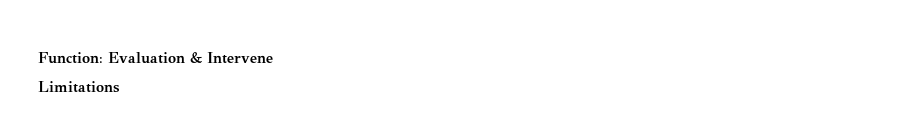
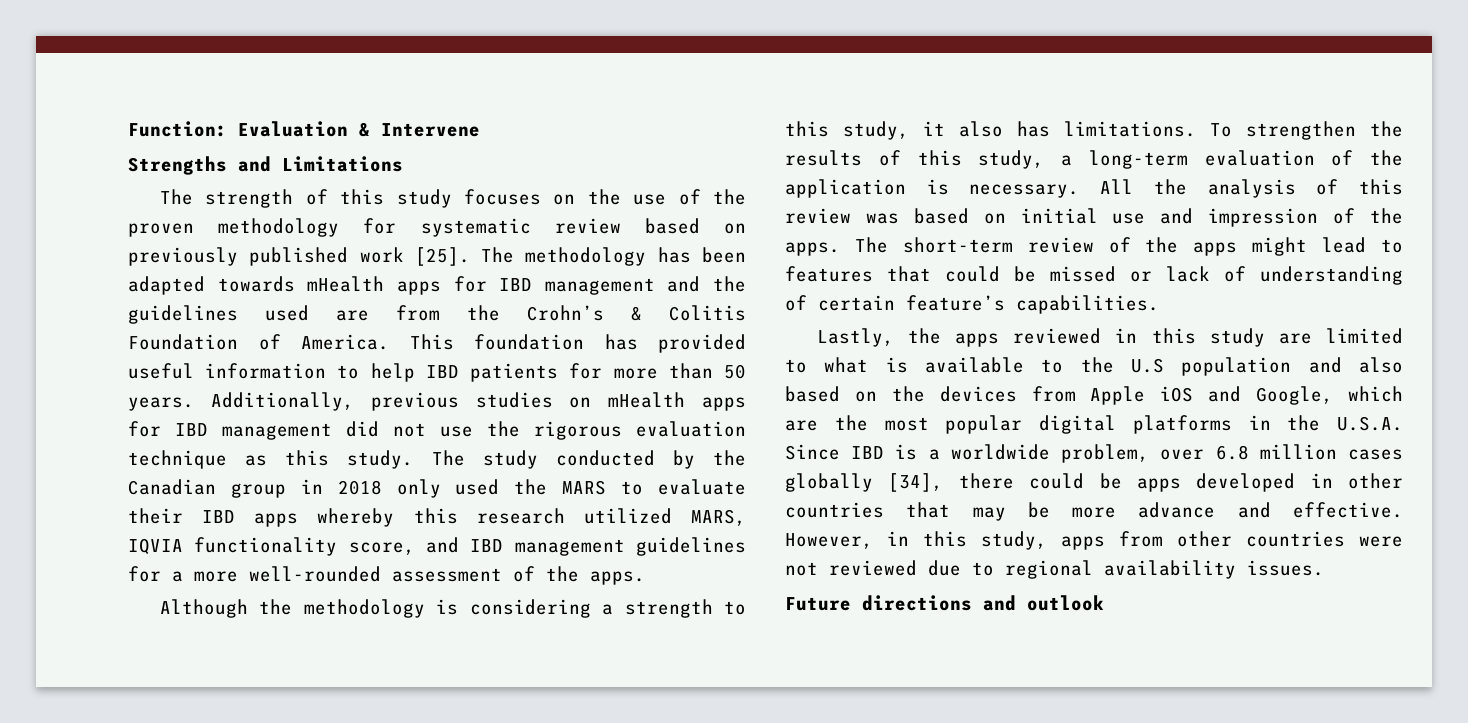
- Limitations
+ Strengths and Limitations
+ The strength of this study focuses on the use of the proven methodology for systematic review based on previously published work [25]. The methodology has been adapted towards mHealth apps for IBD management and the guidelines used are from the Crohn’s & Colitis Foundation of America. This foundation has provided useful information to help IBD patients for more than 50 years. Additionally, previous studies on mHealth apps for IBD management did not use the rigorous evaluation technique as this study. The study conducted by the Canadian group in 2018 only used the MARS to evaluate their IBD apps whereby this research utilized MARS, IQVIA functionality score, and IBD management guidelines for a more well-rounded assessment of the apps.
+ Although the methodology is considering a strength to this study, it also has limitations. To strengthen the results of this study, a long-term evaluation of the application is necessary. All the analysis of this review was based on initial use and impression of the apps. The short-term review of the apps might lead to features that could be missed or lack of understanding of certain feature’s capabilities.
+ Lastly, the apps reviewed in this study are limited to what is available to the U.S population and also based on the devices from Apple iOS and Google, which are the most popular digital platforms in the U.S.A. Since IBD is a worldwide problem, over 6.8 million cases globally [34], there could be apps developed in other countries that may be more advance and effective. However, in this study, apps from other countries were not reviewed due to regional availability issues.
+ Future directions and outlook

